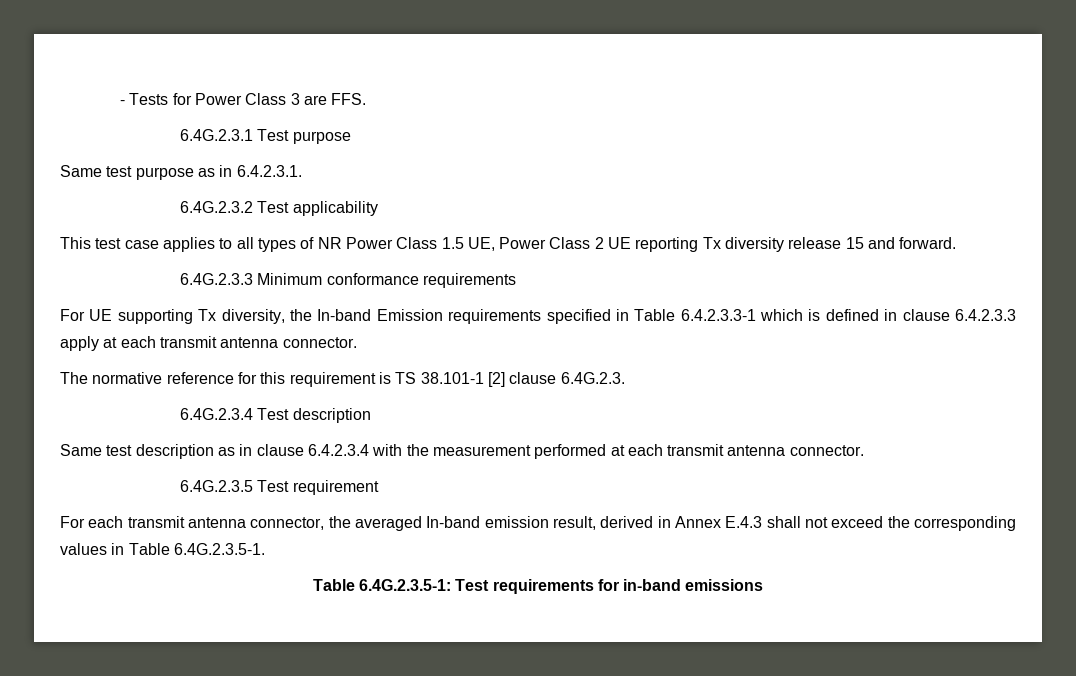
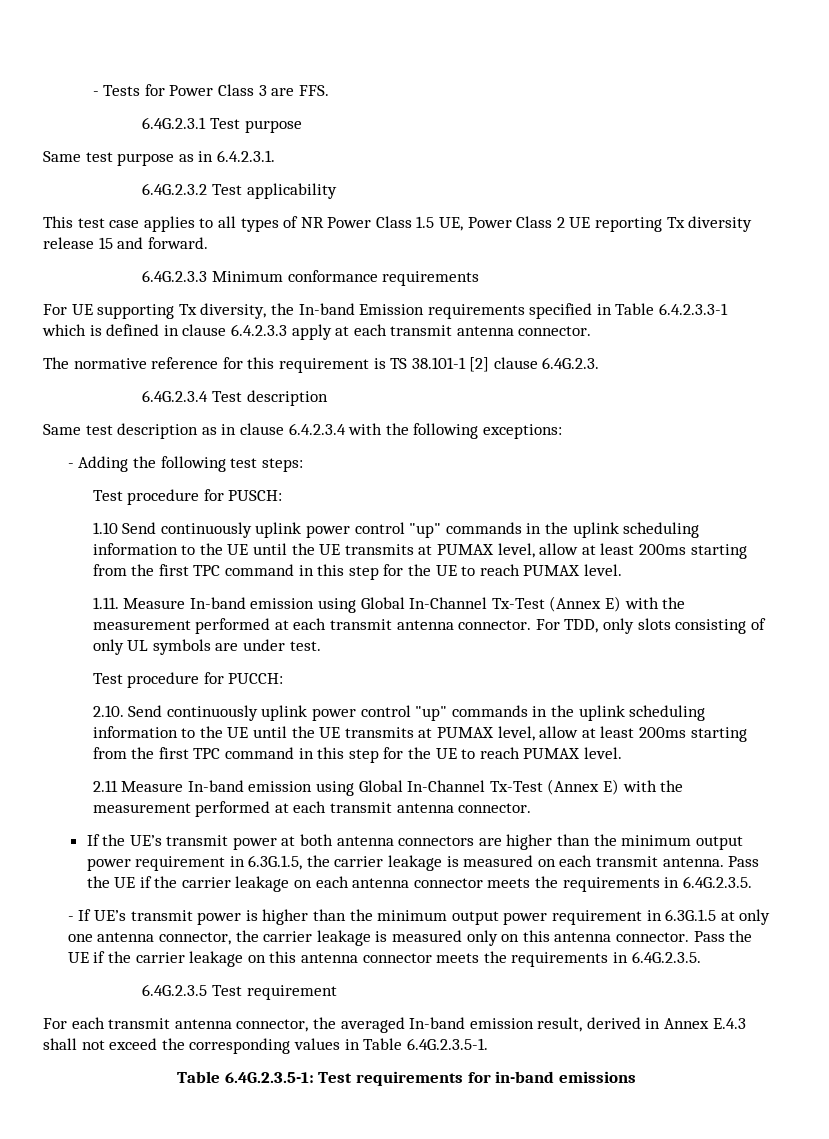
- Same test description as in clause 6.4.2.3.4 with the measurement performed at each transmit antenna connector.
+ Same test description as in clause 6.4.2.3.4 with the following exceptions:
+ - Adding the following test steps:
+ Test procedure for PUSCH:
+ 1.10 Send continuously uplink power control "up" commands in the uplink scheduling information to the UE until the UE transmits at PUMAX level, allow at least 200ms starting from the first TPC command in this step for the UE to reach PUMAX level.
+ 1.11. Measure In-band emission using Global In-Channel Tx-Test (Annex E) with the measurement performed at each transmit antenna connector. For TDD, only slots consisting of only UL symbols are under test.
+ Test procedure for PUCCH:
+ 2.10. Send continuously uplink power control "up" commands in the uplink scheduling information to the UE until the UE transmits at PUMAX level, allow at least 200ms starting from the first TPC command in this step for the UE to reach PUMAX level.
+ 2.11 Measure In-band emission using Global In-Channel Tx-Test (Annex E) with the measurement performed at each transmit antenna connector.
+ If the UE’s transmit power at both antenna connectors are higher than the minimum output power requirement in 6.3G.1.5, the carrier leakage is measured on each transmit antenna. Pass the UE if the carrier leakage on each antenna connector meets the requirements in 6.4G.2.3.5.
+ - If UE’s transmit power is higher than the minimum output power requirement in 6.3G.1.5 at only one antenna connector, the carrier leakage is measured only on this antenna connector. Pass the UE if the carrier leakage on this antenna connector meets the requirements in 6.4G.2.3.5.

